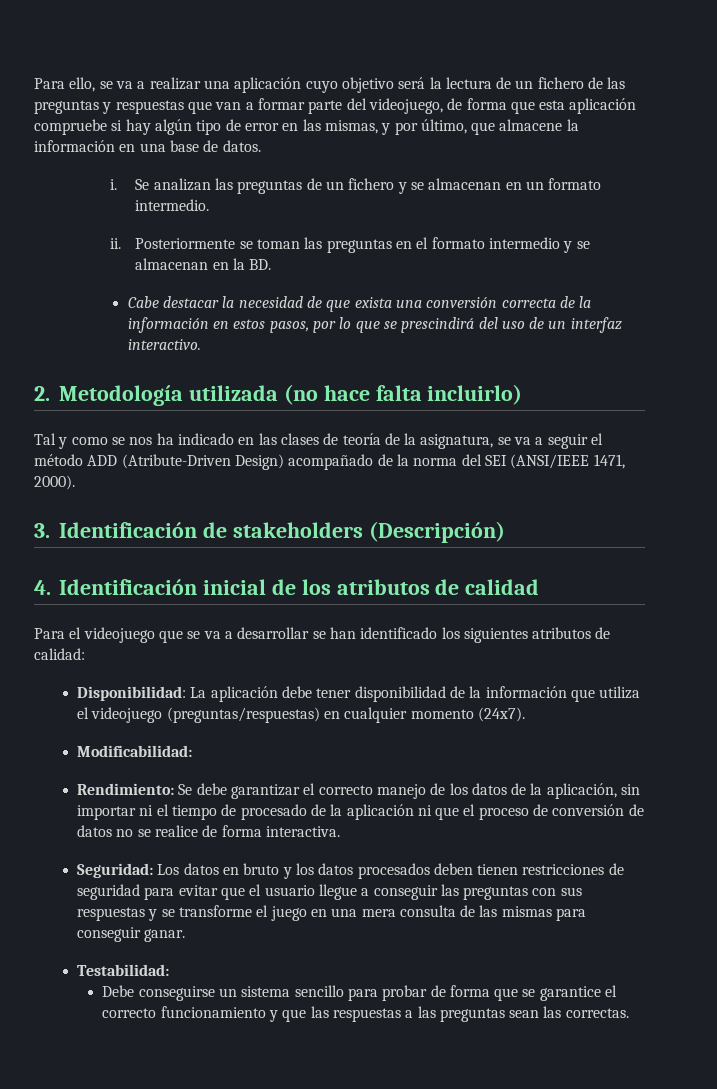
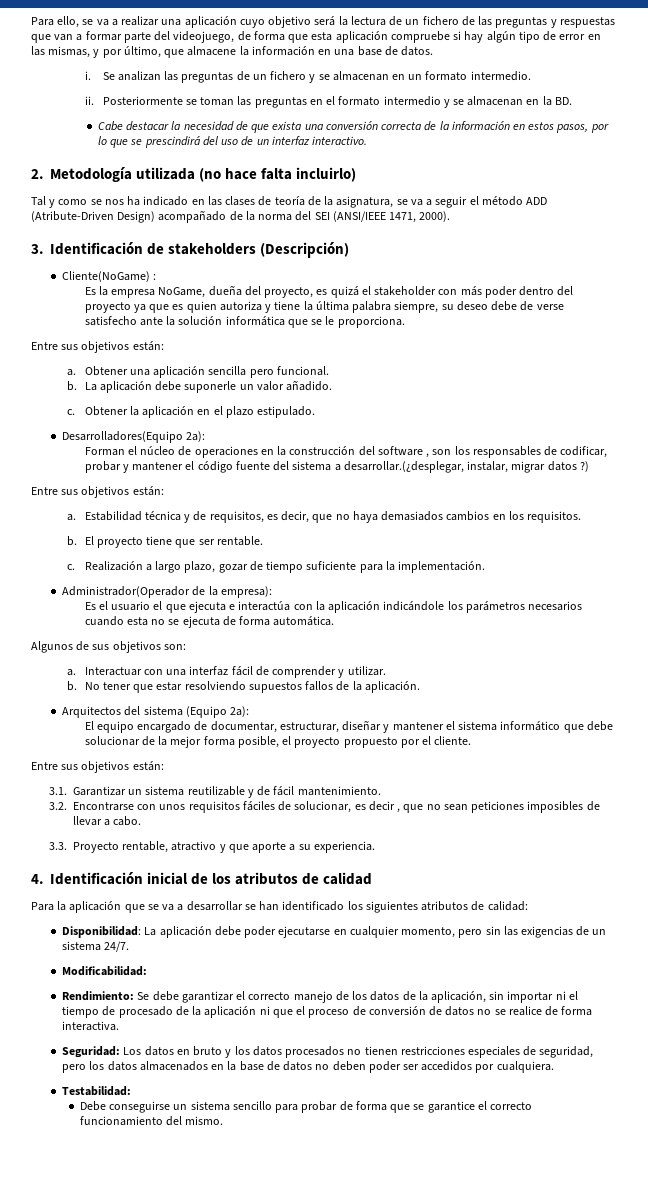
+ Cliente(NoGame) :
+ Es la empresa NoGame, dueña del proyecto, es quizá el stakeholder con más poder dentro del proyecto ya que es quien autoriza y tiene la última palabra siempre, su deseo debe de verse satisfecho ante la solución informática que se le proporciona.
+ Entre sus objetivos están:
+ a. Obtener una aplicación sencilla pero funcional.
+ b. La aplicación debe suponerle un valor añadido.
+ c. Obtener la aplicación en el plazo estipulado.
+ Desarrolladores(Equipo 2a):
+ Forman el núcleo de operaciones en la construcción del software , son los responsables de codificar, probar y mantener el código fuente del sistema a desarrollar.(¿desplegar, instalar, migrar datos ?)
+ Entre sus objetivos están:
+ a. Estabilidad técnica y de requisitos, es decir, que no haya demasiados cambios en los requisitos.
+ b. El proyecto tiene que ser rentable.
+ c. Realización a largo plazo, gozar de tiempo suficiente para la implementación.
+ Administrador(Operador de la empresa):
+ Es el usuario el que ejecuta e interactúa con la aplicación indicándole los parámetros necesarios cuando esta no se ejecuta de forma automática.
+ Algunos de sus objetivos son:
+ a. Interactuar con una interfaz fácil de comprender y utilizar.
+ b. No tener que estar resolviendo supuestos fallos de la aplicación.
+ Arquitectos del sistema (Equipo 2a):
+ El equipo encargado de documentar, estructurar, diseñar y mantener el sistema informático que debe solucionar de la mejor forma posible, el proyecto propuesto por el cliente.
+ Entre sus objetivos están:
+ 3.1. Garantizar un sistema reutilizable y de fácil mantenimiento.
+ 3.2. Encontrarse con unos requisitos fáciles de solucionar, es decir , que no sean peticiones imposibles de llevar a cabo.
+ 3.3. Proyecto rentable, atractivo y que aporte a su experiencia.
- Para el videojuego que se va a desarrollar se han identificado los siguientes atributos de calidad:
+ Para la aplicación que se va a desarrollar se han identificado los siguientes atributos de calidad:
- Disponibilidad: La aplicación debe tener disponibilidad de la información que utiliza el videojuego (preguntas/respuestas) en cualquier momento (24x7).
+ Disponibilidad: La aplicación debe poder ejecutarse en cualquier momento, pero sin las exigencias de un sistema 24/7.
- Seguridad: Los datos en bruto y los datos procesados deben tienen restricciones de seguridad para evitar que el usuario llegue a conseguir las preguntas con sus respuestas y se transforme el juego en una mera consulta de las mismas para conseguir ganar.
+ Seguridad: Los datos en bruto y los datos procesados no tienen restricciones especiales de seguridad, pero los datos almacenados en la base de datos no deben poder ser accedidos por cualquiera.
- Debe conseguirse un sistema sencillo para probar de forma que se garantice el correcto funcionamiento y que las respuestas a las preguntas sean las correctas.
+ Debe conseguirse un sistema sencillo para probar de forma que se garantice el correcto funcionamiento del mismo.

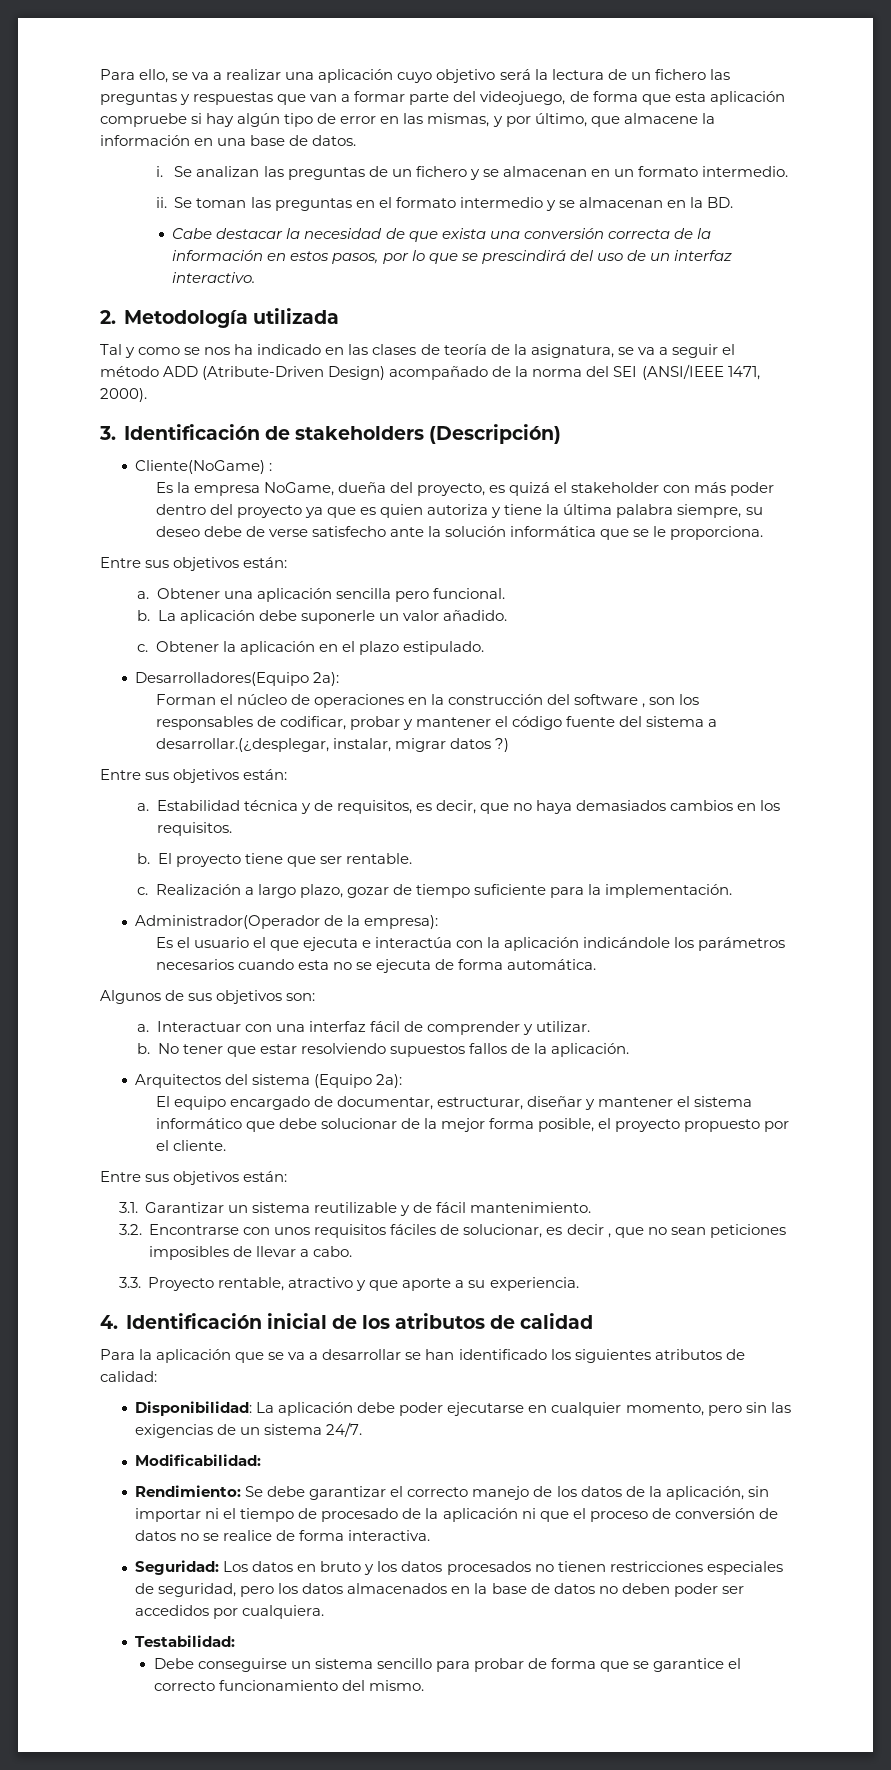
- Para ello, se va a realizar una aplicación cuyo objetivo será la lectura de un fichero de las preguntas y respuestas que van a formar parte del videojuego, de forma que esta aplicación compruebe si hay algún tipo de error en las mismas, y por último, que almacene la información en una base de datos.
+ Para ello, se va a realizar una aplicación cuyo objetivo será la lectura de un fichero las preguntas y respuestas que van a formar parte del videojuego, de forma que esta aplicación compruebe si hay algún tipo de error en las mismas, y por último, que almacene la información en una base de datos.
- Posteriormente se toman las preguntas en el formato intermedio y se almacenan en la BD.
+ Se toman las preguntas en el formato intermedio y se almacenan en la BD.
- 2. Metodología utilizada (no hace falta incluirlo)
+ 2. Metodología utilizada

